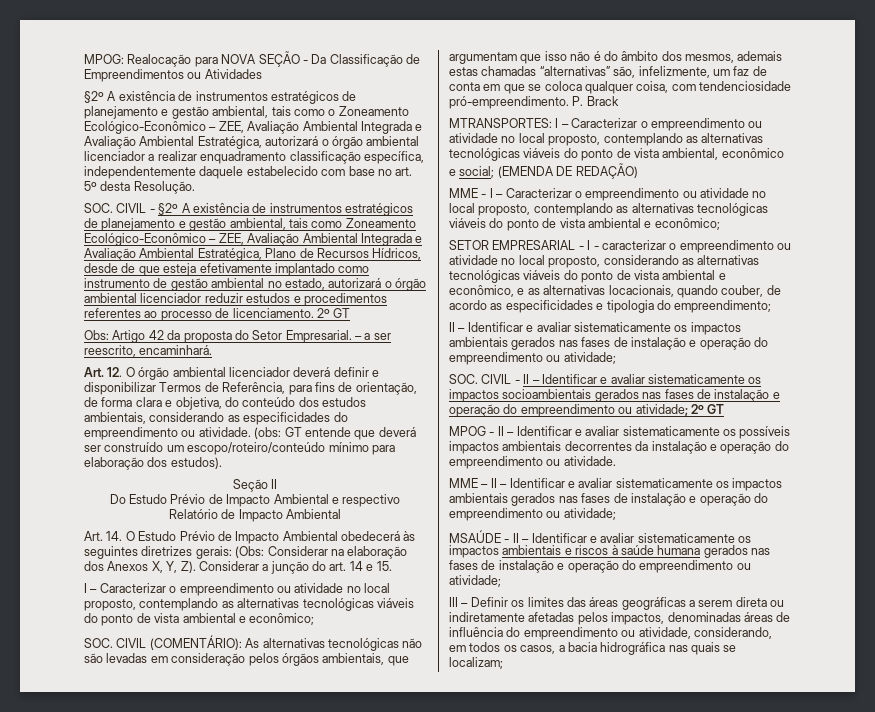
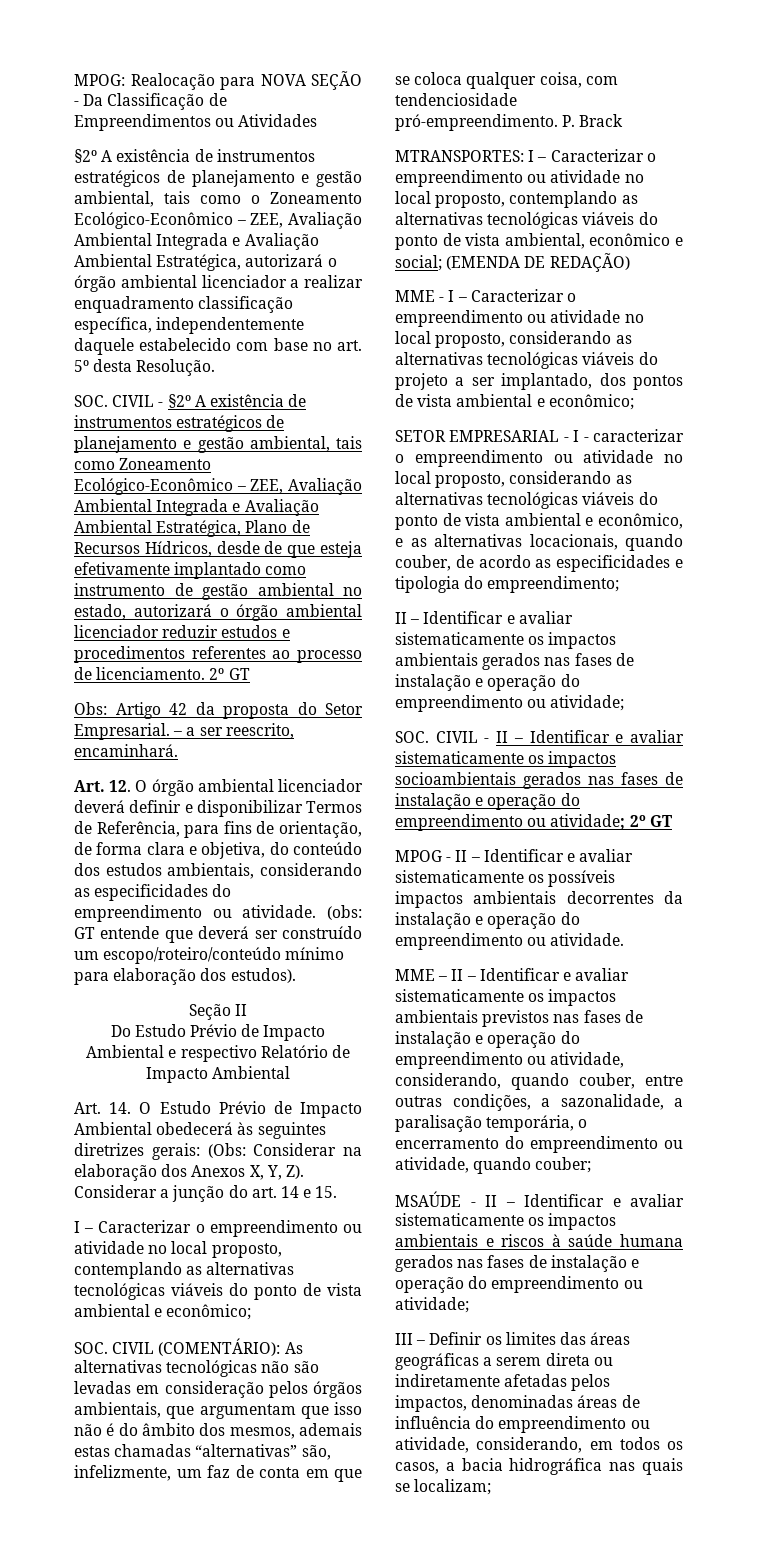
- MME - I – Caracterizar o empreendimento ou atividade no local proposto, contemplando as alternativas tecnológicas viáveis do ponto de vista ambiental e econômico;
+ MME - I – Caracterizar o empreendimento ou atividade no local proposto, considerando as alternativas tecnológicas viáveis do projeto a ser implantado, dos pontos de vista ambiental e econômico;
- MME – II – Identificar e avaliar sistematicamente os impactos ambientais gerados nas fases de instalação e operação do empreendimento ou atividade;
+ MME – II – Identificar e avaliar sistematicamente os impactos ambientais previstos nas fases de instalação e operação do empreendimento ou atividade, considerando, quando couber, entre outras condições, a sazonalidade, a paralisação temporária, o encerramento do empreendimento ou atividade, quando couber;

